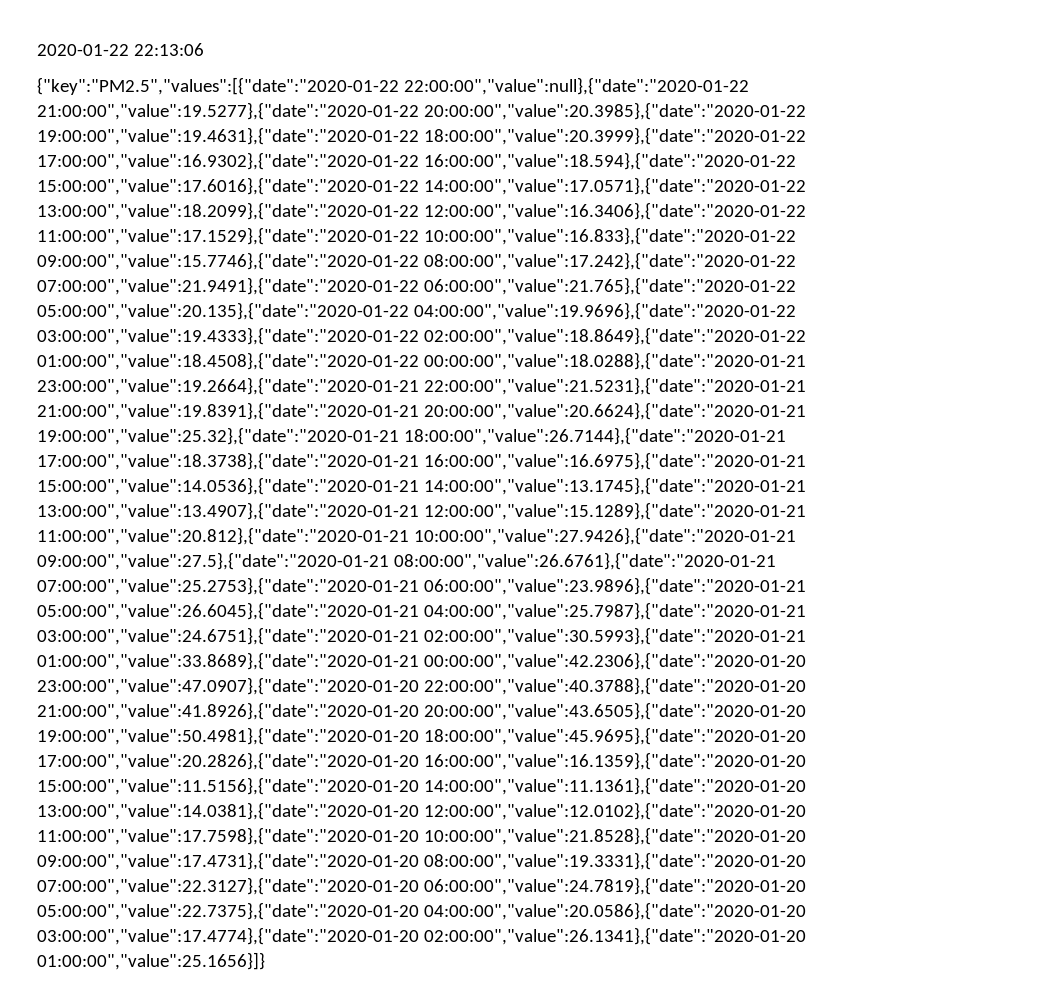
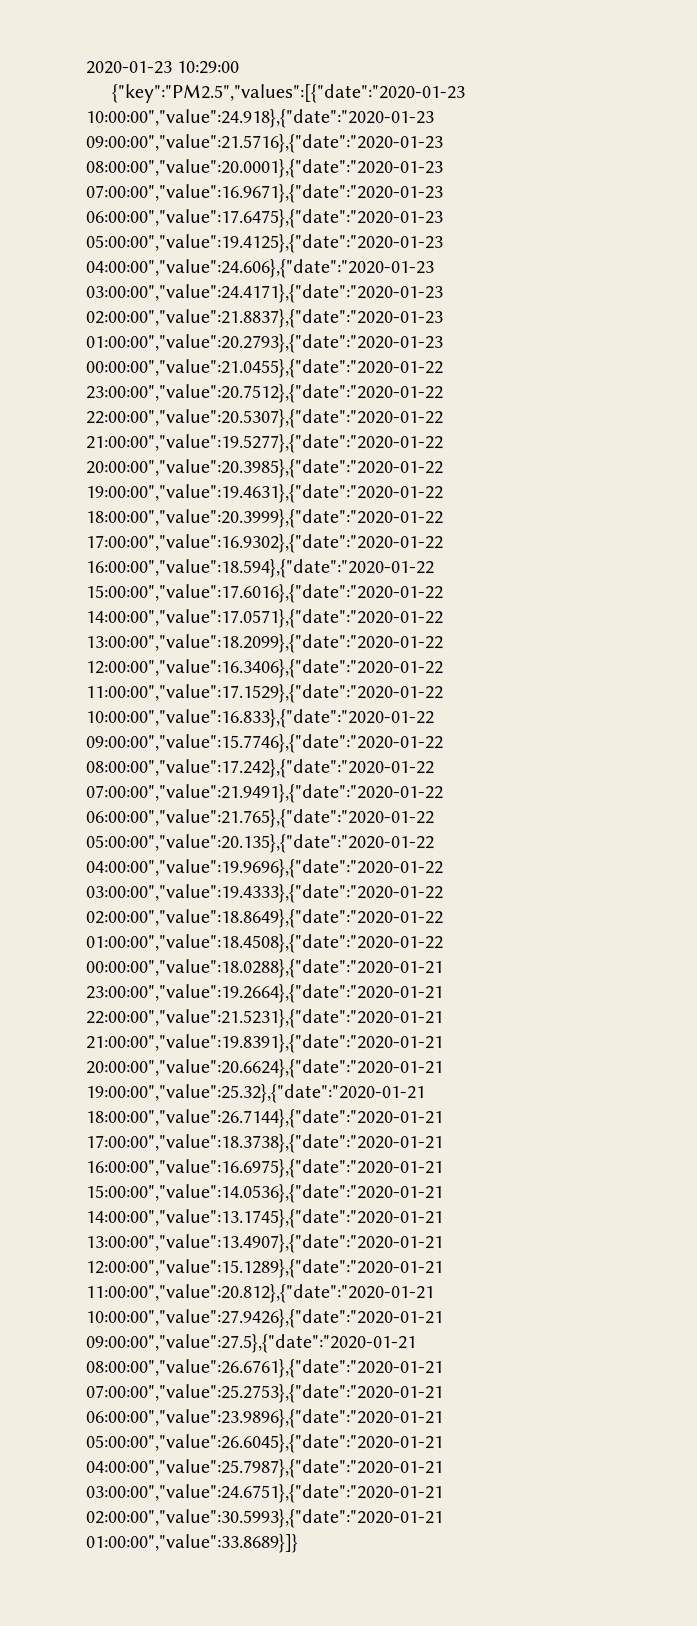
- 2020-01-22 22:13:06
- {"key":"PM2.5","values":[{"date":"2020-01-22 22:00:00","value":null},{"date":"2020-01-22 21:00:00","value":19.5277},{"date":"2020-01-22 20:00:00","value":20.3985},{"date":"2020-01-22 19:00:00","value":19.4631},{"date":"2020-01-22 18:00:00","value":20.3999},{"date":"2020-01-22 17:00:00","value":16.9302},{"date":"2020-01-22 16:00:00","value":18.594},{"date":"2020-01-22 15:00:00","value":17.6016},{"date":"2020-01-22 14:00:00","value":17.0571},{"date":"2020-01-22 13:00:00","value":18.2099},{"date":"2020-01-22 12:00:00","value":16.3406},{"date":"2020-01-22 11:00:00","value":17.1529},{"date":"2020-01-22 10:00:00","value":16.833},{"date":"2020-01-22 09:00:00","value":15.7746},{"date":"2020-01-22 08:00:00","value":17.242},{"date":"2020-01-22 07:00:00","value":21.9491},{"date":"2020-01-22 06:00:00","value":21.765},{"date":"2020-01-22 05:00:00","value":20.135},{"date":"2020-01-22 04:00:00","value":19.9696},{"date":"2020-01-22 03:00:00","value":19.4333},{"date":"2020-01-22 02:00:00","value":18.8649},{"date":"2020-01-22 01:00:00","value":18.4508},{"date":"2020-01-22 00:00:00","value":18.0288},{"date":"2020-01-21 23:00:00","value":19.2664},{"date":"2020-01-21 22:00:00","value":21.5231},{"date":"2020-01-21 21:00:00","value":19.8391},{"date":"2020-01-21 20:00:00","value":20.6624},{"date":"2020-01-21 19:00:00","value":25.32},{"date":"2020-01-21 18:00:00","value":26.7144},{"date":"2020-01-21 17:00:00","value":18.3738},{"date":"2020-01-21 16:00:00","value":16.6975},{"date":"2020-01-21 15:00:00","value":14.0536},{"date":"2020-01-21 14:00:00","value":13.1745},{"date":"2020-01-21 13:00:00","value":13.4907},{"date":"2020-01-21 12:00:00","value":15.1289},{"date":"2020-01-21 11:00:00","value":20.812},{"date":"2020-01-21 10:00:00","value":27.9426},{"date":"2020-01-21 09:00:00","value":27.5},{"date":"2020-01-21 08:00:00","value":26.6761},{"date":"2020-01-21 07:00:00","value":25.2753},{"date":"2020-01-21 06:00:00","value":23.9896},{"date":"2020-01-21 05:00:00","value":26.6045},{"date":"2020-01-21 04:00:00","value":25.7987},{"date":"2020-01-21 03:00:00","value":24.6751},{"date":"2020-01-21 02:00:00","value":30.5993},{"date":"2020-01-21 01:00:00","value":33.8689},{"date":"2020-01-21 00:00:00","value":42.2306},{"date":"2020-01-20 23:00:00","value":47.0907},{"date":"2020-01-20 22:00:00","value":40.3788},{"date":"2020-01-20 21:00:00","value":41.8926},{"date":"2020-01-20 20:00:00","value":43.6505},{"date":"2020-01-20 19:00:00","value":50.4981},{"date":"2020-01-20 18:00:00","value":45.9695},{"date":"2020-01-20 17:00:00","value":20.2826},{"date":"2020-01-20 16:00:00","value":16.1359},{"date":"2020-01-20 15:00:00","value":11.5156},{"date":"2020-01-20 14:00:00","value":11.1361},{"date":"2020-01-20 13:00:00","value":14.0381},{"date":"2020-01-20 12:00:00","value":12.0102},{"date":"2020-01-20 11:00:00","value":17.7598},{"date":"2020-01-20 10:00:00","value":21.8528},{"date":"2020-01-20 09:00:00","value":17.4731},{"date":"2020-01-20 08:00:00","value":19.3331},{"date":"2020-01-20 07:00:00","value":22.3127},{"date":"2020-01-20 06:00:00","value":24.7819},{"date":"2020-01-20 05:00:00","value":22.7375},{"date":"2020-01-20 04:00:00","value":20.0586},{"date":"2020-01-20 03:00:00","value":17.4774},{"date":"2020-01-20 02:00:00","value":26.1341},{"date":"2020-01-20 01:00:00","value":25.1656}]}
+ 2020-01-23 10:29:00
+ {"key":"PM2.5","values":[{"date":"2020-01-23 10:00:00","value":24.918},{"date":"2020-01-23 09:00:00","value":21.5716},{"date":"2020-01-23 08:00:00","value":20.0001},{"date":"2020-01-23 07:00:00","value":16.9671},{"date":"2020-01-23 06:00:00","value":17.6475},{"date":"2020-01-23 05:00:00","value":19.4125},{"date":"2020-01-23 04:00:00","value":24.606},{"date":"2020-01-23 03:00:00","value":24.4171},{"date":"2020-01-23 02:00:00","value":21.8837},{"date":"2020-01-23 01:00:00","value":20.2793},{"date":"2020-01-23 00:00:00","value":21.0455},{"date":"2020-01-22 23:00:00","value":20.7512},{"date":"2020-01-22 22:00:00","value":20.5307},{"date":"2020-01-22 21:00:00","value":19.5277},{"date":"2020-01-22 20:00:00","value":20.3985},{"date":"2020-01-22 19:00:00","value":19.4631},{"date":"2020-01-22 18:00:00","value":20.3999},{"date":"2020-01-22 17:00:00","value":16.9302},{"date":"2020-01-22 16:00:00","value":18.594},{"date":"2020-01-22 15:00:00","value":17.6016},{"date":"2020-01-22 14:00:00","value":17.0571},{"date":"2020-01-22 13:00:00","value":18.2099},{"date":"2020-01-22 12:00:00","value":16.3406},{"date":"2020-01-22 11:00:00","value":17.1529},{"date":"2020-01-22 10:00:00","value":16.833},{"date":"2020-01-22 09:00:00","value":15.7746},{"date":"2020-01-22 08:00:00","value":17.242},{"date":"2020-01-22 07:00:00","value":21.9491},{"date":"2020-01-22 06:00:00","value":21.765},{"date":"2020-01-22 05:00:00","value":20.135},{"date":"2020-01-22 04:00:00","value":19.9696},{"date":"2020-01-22 03:00:00","value":19.4333},{"date":"2020-01-22 02:00:00","value":18.8649},{"date":"2020-01-22 01:00:00","value":18.4508},{"date":"2020-01-22 00:00:00","value":18.0288},{"date":"2020-01-21 23:00:00","value":19.2664},{"date":"2020-01-21 22:00:00","value":21.5231},{"date":"2020-01-21 21:00:00","value":19.8391},{"date":"2020-01-21 20:00:00","value":20.6624},{"date":"2020-01-21 19:00:00","value":25.32},{"date":"2020-01-21 18:00:00","value":26.7144},{"date":"2020-01-21 17:00:00","value":18.3738},{"date":"2020-01-21 16:00:00","value":16.6975},{"date":"2020-01-21 15:00:00","value":14.0536},{"date":"2020-01-21 14:00:00","value":13.1745},{"date":"2020-01-21 13:00:00","value":13.4907},{"date":"2020-01-21 12:00:00","value":15.1289},{"date":"2020-01-21 11:00:00","value":20.812},{"date":"2020-01-21 10:00:00","value":27.9426},{"date":"2020-01-21 09:00:00","value":27.5},{"date":"2020-01-21 08:00:00","value":26.6761},{"date":"2020-01-21 07:00:00","value":25.2753},{"date":"2020-01-21 06:00:00","value":23.9896},{"date":"2020-01-21 05:00:00","value":26.6045},{"date":"2020-01-21 04:00:00","value":25.7987},{"date":"2020-01-21 03:00:00","value":24.6751},{"date":"2020-01-21 02:00:00","value":30.5993},{"date":"2020-01-21 01:00:00","value":33.8689}]}

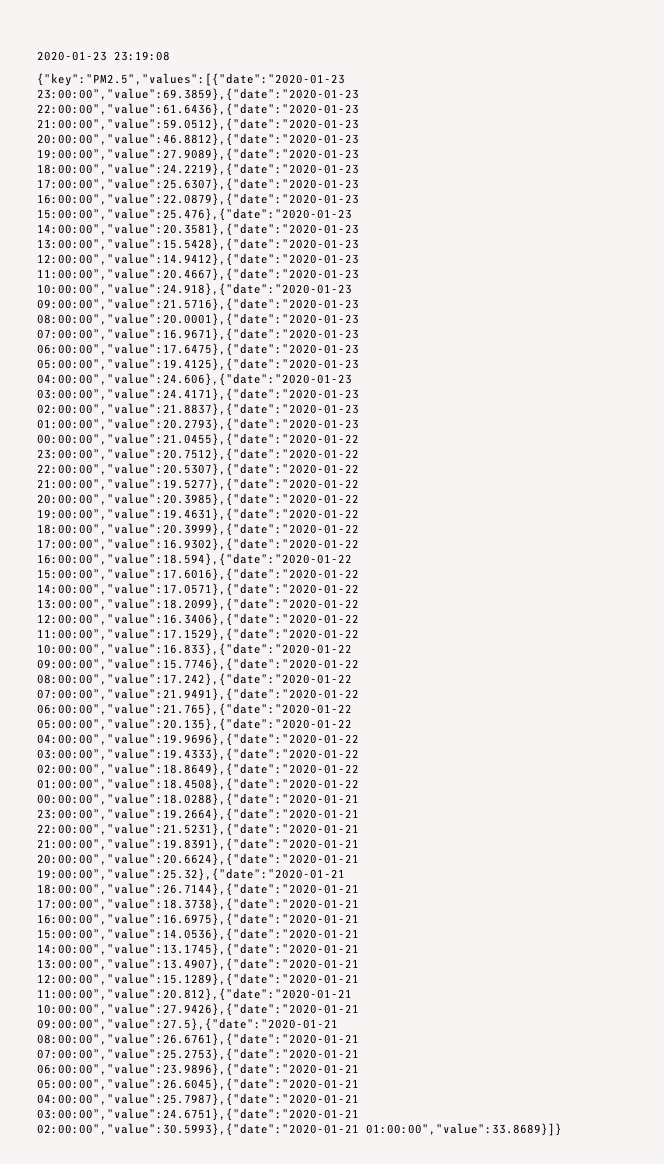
- 2020-01-23 10:29:00
+ 2020-01-23 23:19:08
- {"key":"PM2.5","values":[{"date":"2020-01-23 10:00:00","value":24.918},{"date":"2020-01-23 09:00:00","value":21.5716},{"date":"2020-01-23 08:00:00","value":20.0001},{"date":"2020-01-23 07:00:00","value":16.9671},{"date":"2020-01-23 06:00:00","value":17.6475},{"date":"2020-01-23 05:00:00","value":19.4125},{"date":"2020-01-23 04:00:00","value":24.606},{"date":"2020-01-23 03:00:00","value":24.4171},{"date":"2020-01-23 02:00:00","value":21.8837},{"date":"2020-01-23 01:00:00","value":20.2793},{"date":"2020-01-23 00:00:00","value":21.0455},{"date":"2020-01-22 23:00:00","value":20.7512},{"date":"2020-01-22 22:00:00","value":20.5307},{"date":"2020-01-22 21:00:00","value":19.5277},{"date":"2020-01-22 20:00:00","value":20.3985},{"date":"2020-01-22 19:00:00","value":19.4631},{"date":"2020-01-22 18:00:00","value":20.3999},{"date":"2020-01-22 17:00:00","value":16.9302},{"date":"2020-01-22 16:00:00","value":18.594},{"date":"2020-01-22 15:00:00","value":17.6016},{"date":"2020-01-22 14:00:00","value":17.0571},{"date":"2020-01-22 13:00:00","value":18.2099},{"date":"2020-01-22 12:00:00","value":16.3406},{"date":"2020-01-22 11:00:00","value":17.1529},{"date":"2020-01-22 10:00:00","value":16.833},{"date":"2020-01-22 09:00:00","value":15.7746},{"date":"2020-01-22 08:00:00","value":17.242},{"date":"2020-01-22 07:00:00","value":21.9491},{"date":"2020-01-22 06:00:00","value":21.765},{"date":"2020-01-22 05:00:00","value":20.135},{"date":"2020-01-22 04:00:00","value":19.9696},{"date":"2020-01-22 03:00:00","value":19.4333},{"date":"2020-01-22 02:00:00","value":18.8649},{"date":"2020-01-22 01:00:00","value":18.4508},{"date":"2020-01-22 00:00:00","value":18.0288},{"date":"2020-01-21 23:00:00","value":19.2664},{"date":"2020-01-21 22:00:00","value":21.5231},{"date":"2020-01-21 21:00:00","value":19.8391},{"date":"2020-01-21 20:00:00","value":20.6624},{"date":"2020-01-21 19:00:00","value":25.32},{"date":"2020-01-21 18:00:00","value":26.7144},{"date":"2020-01-21 17:00:00","value":18.3738},{"date":"2020-01-21 16:00:00","value":16.6975},{"date":"2020-01-21 15:00:00","value":14.0536},{"date":"2020-01-21 14:00:00","value":13.1745},{"date":"2020-01-21 13:00:00","value":13.4907},{"date":"2020-01-21 12:00:00","value":15.1289},{"date":"2020-01-21 11:00:00","value":20.812},{"date":"2020-01-21 10:00:00","value":27.9426},{"date":"2020-01-21 09:00:00","value":27.5},{"date":"2020-01-21 08:00:00","value":26.6761},{"date":"2020-01-21 07:00:00","value":25.2753},{"date":"2020-01-21 06:00:00","value":23.9896},{"date":"2020-01-21 05:00:00","value":26.6045},{"date":"2020-01-21 04:00:00","value":25.7987},{"date":"2020-01-21 03:00:00","value":24.6751},{"date":"2020-01-21 02:00:00","value":30.5993},{"date":"2020-01-21 01:00:00","value":33.8689}]}
+ {"key":"PM2.5","values":[{"date":"2020-01-23 23:00:00","value":69.3859},{"date":"2020-01-23 22:00:00","value":61.6436},{"date":"2020-01-23 21:00:00","value":59.0512},{"date":"2020-01-23 20:00:00","value":46.8812},{"date":"2020-01-23 19:00:00","value":27.9089},{"date":"2020-01-23 18:00:00","value":24.2219},{"date":"2020-01-23 17:00:00","value":25.6307},{"date":"2020-01-23 16:00:00","value":22.0879},{"date":"2020-01-23 15:00:00","value":25.476},{"date":"2020-01-23 14:00:00","value":20.3581},{"date":"2020-01-23 13:00:00","value":15.5428},{"date":"2020-01-23 12:00:00","value":14.9412},{"date":"2020-01-23 11:00:00","value":20.4667},{"date":"2020-01-23 10:00:00","value":24.918},{"date":"2020-01-23 09:00:00","value":21.5716},{"date":"2020-01-23 08:00:00","value":20.0001},{"date":"2020-01-23 07:00:00","value":16.9671},{"date":"2020-01-23 06:00:00","value":17.6475},{"date":"2020-01-23 05:00:00","value":19.4125},{"date":"2020-01-23 04:00:00","value":24.606},{"date":"2020-01-23 03:00:00","value":24.4171},{"date":"2020-01-23 02:00:00","value":21.8837},{"date":"2020-01-23 01:00:00","value":20.2793},{"date":"2020-01-23 00:00:00","value":21.0455},{"date":"2020-01-22 23:00:00","value":20.7512},{"date":"2020-01-22 22:00:00","value":20.5307},{"date":"2020-01-22 21:00:00","value":19.5277},{"date":"2020-01-22 20:00:00","value":20.3985},{"date":"2020-01-22 19:00:00","value":19.4631},{"date":"2020-01-22 18:00:00","value":20.3999},{"date":"2020-01-22 17:00:00","value":16.9302},{"date":"2020-01-22 16:00:00","value":18.594},{"date":"2020-01-22 15:00:00","value":17.6016},{"date":"2020-01-22 14:00:00","value":17.0571},{"date":"2020-01-22 13:00:00","value":18.2099},{"date":"2020-01-22 12:00:00","value":16.3406},{"date":"2020-01-22 11:00:00","value":17.1529},{"date":"2020-01-22 10:00:00","value":16.833},{"date":"2020-01-22 09:00:00","value":15.7746},{"date":"2020-01-22 08:00:00","value":17.242},{"date":"2020-01-22 07:00:00","value":21.9491},{"date":"2020-01-22 06:00:00","value":21.765},{"date":"2020-01-22 05:00:00","value":20.135},{"date":"2020-01-22 04:00:00","value":19.9696},{"date":"2020-01-22 03:00:00","value":19.4333},{"date":"2020-01-22 02:00:00","value":18.8649},{"date":"2020-01-22 01:00:00","value":18.4508},{"date":"2020-01-22 00:00:00","value":18.0288},{"date":"2020-01-21 23:00:00","value":19.2664},{"date":"2020-01-21 22:00:00","value":21.5231},{"date":"2020-01-21 21:00:00","value":19.8391},{"date":"2020-01-21 20:00:00","value":20.6624},{"date":"2020-01-21 19:00:00","value":25.32},{"date":"2020-01-21 18:00:00","value":26.7144},{"date":"2020-01-21 17:00:00","value":18.3738},{"date":"2020-01-21 16:00:00","value":16.6975},{"date":"2020-01-21 15:00:00","value":14.0536},{"date":"2020-01-21 14:00:00","value":13.1745},{"date":"2020-01-21 13:00:00","value":13.4907},{"date":"2020-01-21 12:00:00","value":15.1289},{"date":"2020-01-21 11:00:00","value":20.812},{"date":"2020-01-21 10:00:00","value":27.9426},{"date":"2020-01-21 09:00:00","value":27.5},{"date":"2020-01-21 08:00:00","value":26.6761},{"date":"2020-01-21 07:00:00","value":25.2753},{"date":"2020-01-21 06:00:00","value":23.9896},{"date":"2020-01-21 05:00:00","value":26.6045},{"date":"2020-01-21 04:00:00","value":25.7987},{"date":"2020-01-21 03:00:00","value":24.6751},{"date":"2020-01-21 02:00:00","value":30.5993},{"date":"2020-01-21 01:00:00","value":33.8689}]}

